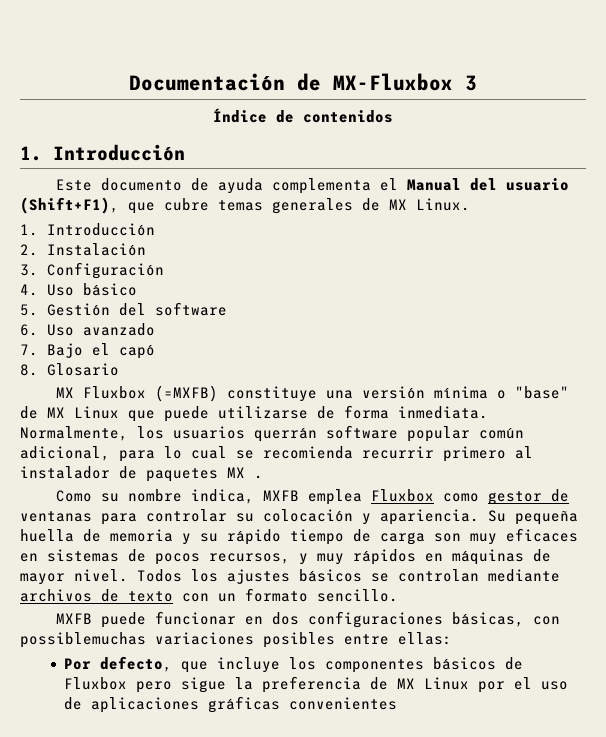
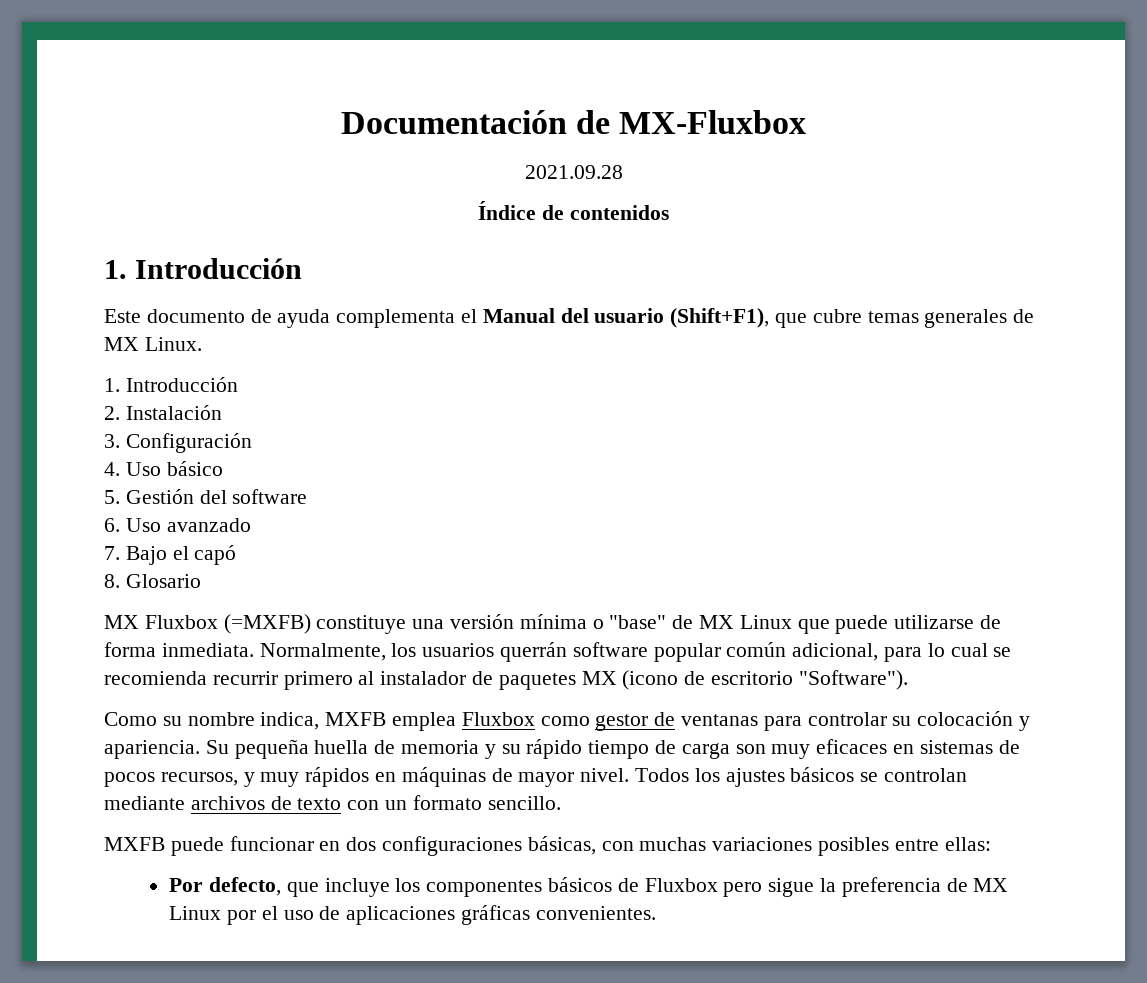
- Documentación de MX-Fluxbox 3
+ Documentación de MX-Fluxbox
+ 2021.09.28
- Normalmente, los usuarios querrán software popular común adicional, para lo cual se recomienda recurrir primero al instalador de paquetes MX .
+ Normalmente, los usuarios querrán software popular común adicional, para lo cual se recomienda recurrir primero al instalador de paquetes MX (icono de escritorio "Software").
- MXFB puede funcionar en dos configuraciones básicas, con possiblemuchas variaciones posibles entre ellas:
+ MXFB puede funcionar en dos configuraciones básicas, con muchas variaciones posibles entre ellas:
- Por defecto, que incluye los componentes básicos de Fluxbox pero sigue la preferencia de MX Linux por el uso de aplicaciones gráficas convenientes
+ Por defecto, que incluye los componentes básicos de Fluxbox pero sigue la preferencia de MX Linux por el uso de aplicaciones gráficas convenientes.

